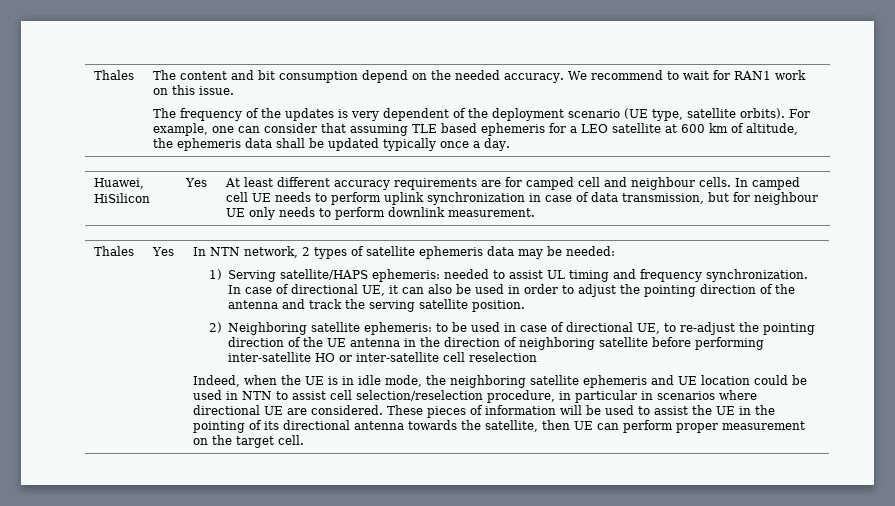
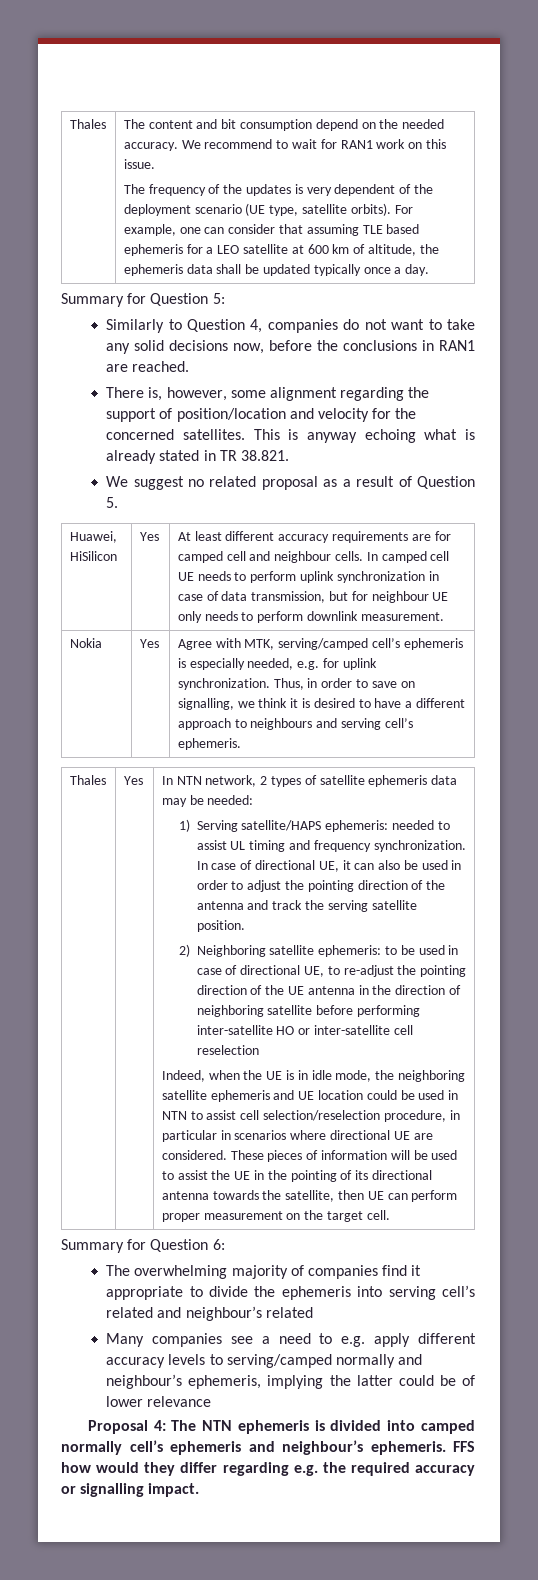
+ Summary for Question 5:
+ Similarly to Question 4, companies do not want to take any solid decisions now, before the conclusions in RAN1 are reached.
+ There is, however, some alignment regarding the support of position/location and velocity for the concerned satellites. This is anyway echoing what is already stated in TR 38.821.
+ We suggest no related proposal as a result of Question 5.
+ Nokia | Yes | Agree with MTK, serving/camped cell’s ephemeris is especially needed, e.g. for uplink synchronization. Thus, in order to save on signalling, we think it is desired to have a different approach to neighbours and serving cell’s ephemeris.
+ Summary for Question 6:
+ The overwhelming majority of companies find it appropriate to divide the ephemeris into serving cell’s related and neighbour’s related
+ Many companies see a need to e.g. apply different accuracy levels to serving/camped normally and neighbour’s ephemeris, implying the latter could be of lower relevance
+ Proposal 4: The NTN ephemeris is divided into camped normally cell’s ephemeris and neighbour’s ephemeris. FFS how would they differ regarding e.g. the required accuracy or signalling impact.

